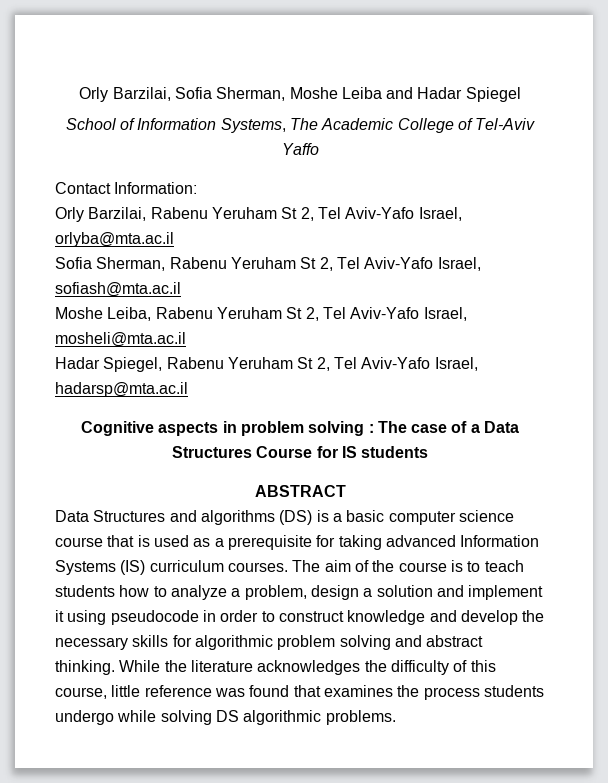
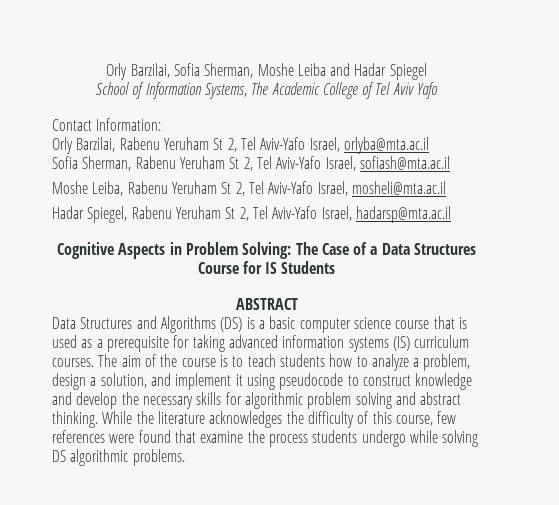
- School of Information Systems, The Academic College of Tel-Aviv Yaffo
+ School of Information Systems, The Academic College of Tel Aviv Yafo
- Cognitive aspects in problem solving : The case of a Data Structures Course for IS students
+ Cognitive Aspects in Problem Solving: The Case of a Data Structures Course for IS Students
- Data Structures and algorithms (DS) is a basic computer science course that is used as a prerequisite for taking advanced Information Systems (IS) curriculum courses.
+ Data Structures and Algorithms (DS) is a basic computer science course that is used as a prerequisite for taking advanced information systems (IS) curriculum courses.
- The aim of the course is to teach students how to analyze a problem, design a solution and implement it using pseudocode in order to construct knowledge and develop the necessary skills for algorithmic problem solving and abstract thinking.
+ The aim of the course is to teach students how to analyze a problem, design a solution, and implement it using pseudocode to construct knowledge and develop the necessary skills for algorithmic problem solving and abstract thinking.
- While the literature acknowledges the difficulty of this course, little reference was found that examines the process students undergo while solving DS algorithmic problems.
+ While the literature acknowledges the difficulty of this course, few references were found that examine the process students undergo while solving DS algorithmic problems.

